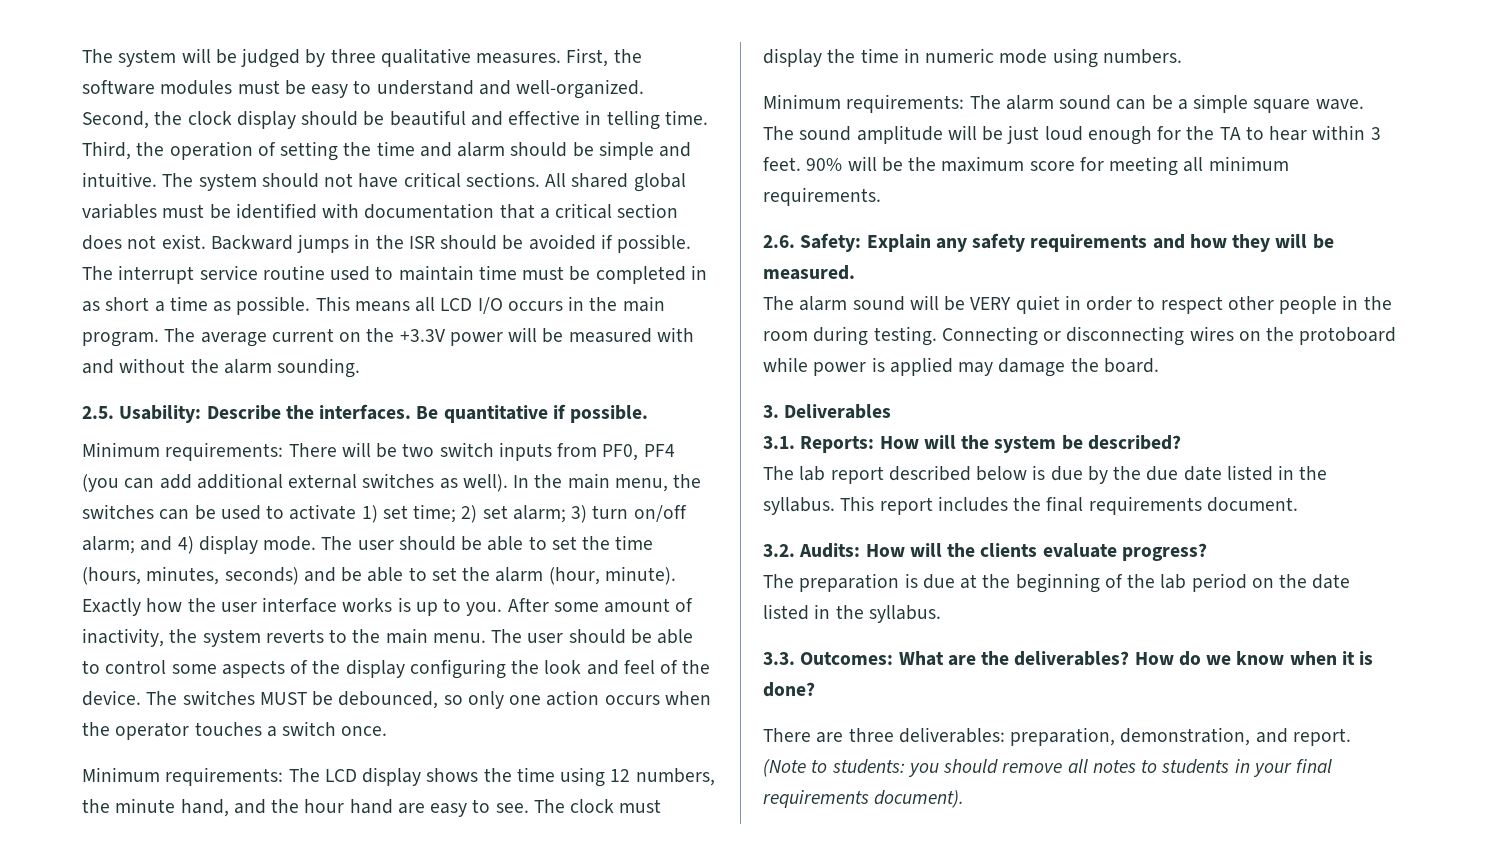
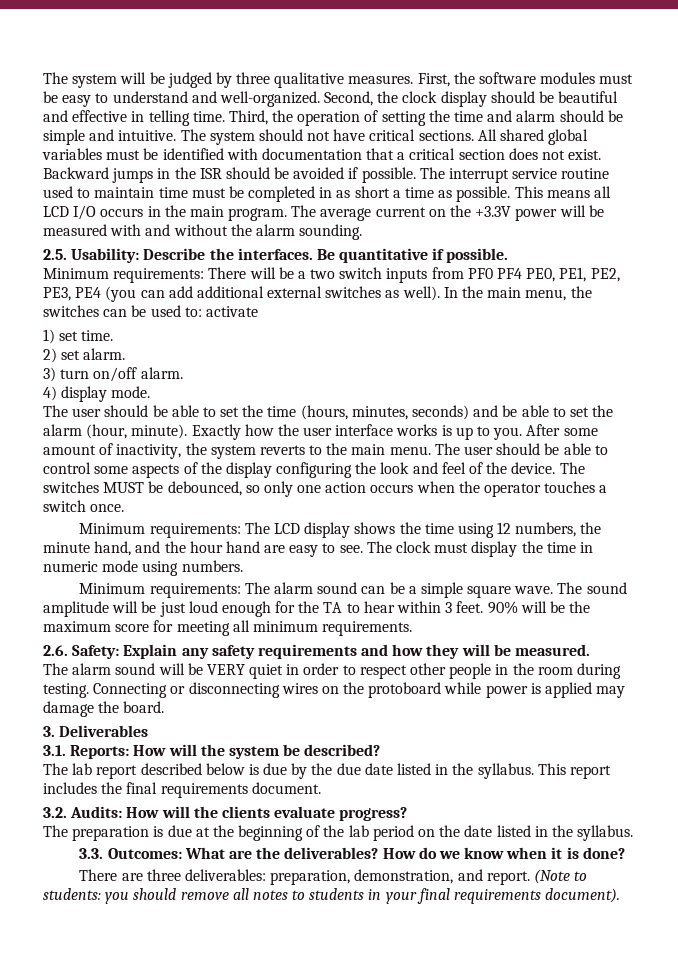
- Minimum requirements: There will be two switch inputs from PF0, PF4 (you can add additional external switches as well).
+ Minimum requirements: There will be a two switch inputs from PF0 PF4 PE0, PE1, PE2, PE3, PE4 (you can add additional external switches as well).
- In the main menu, the switches can be used to activate 1) set time; 2) set alarm; 3) turn on/off alarm; and 4) display mode. The user should be able to set the time (hours, minutes, seconds) and be able to set the alarm (hour, minute).
+ In the main menu, the switches can be used to: activate
+ 1) set time.
+ 2) set alarm.
+ 3) turn on/off alarm.
+ 4) display mode.
+ The user should be able to set the time (hours, minutes, seconds) and be able to set the alarm (hour, minute).

